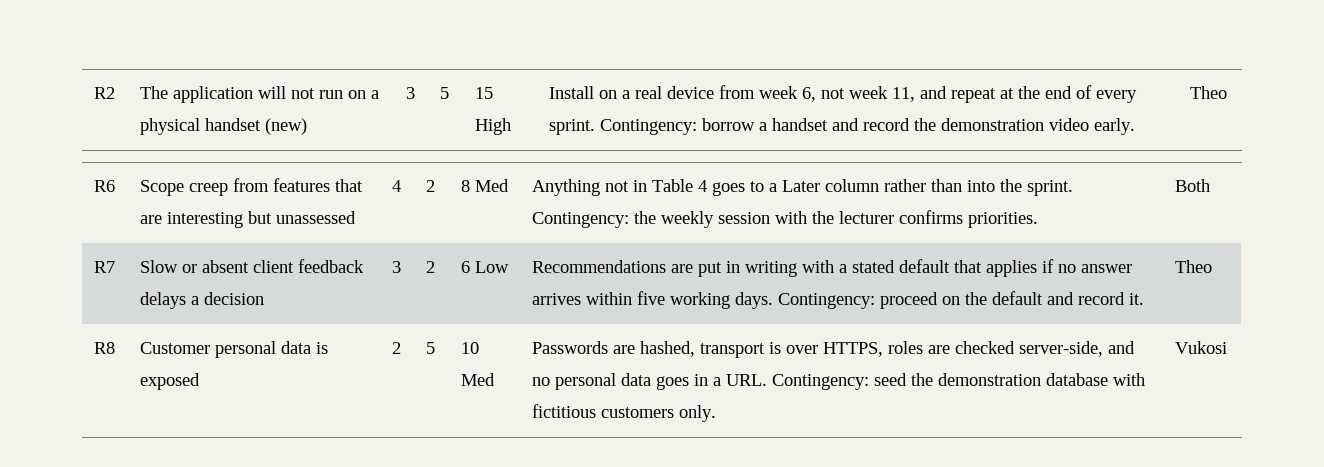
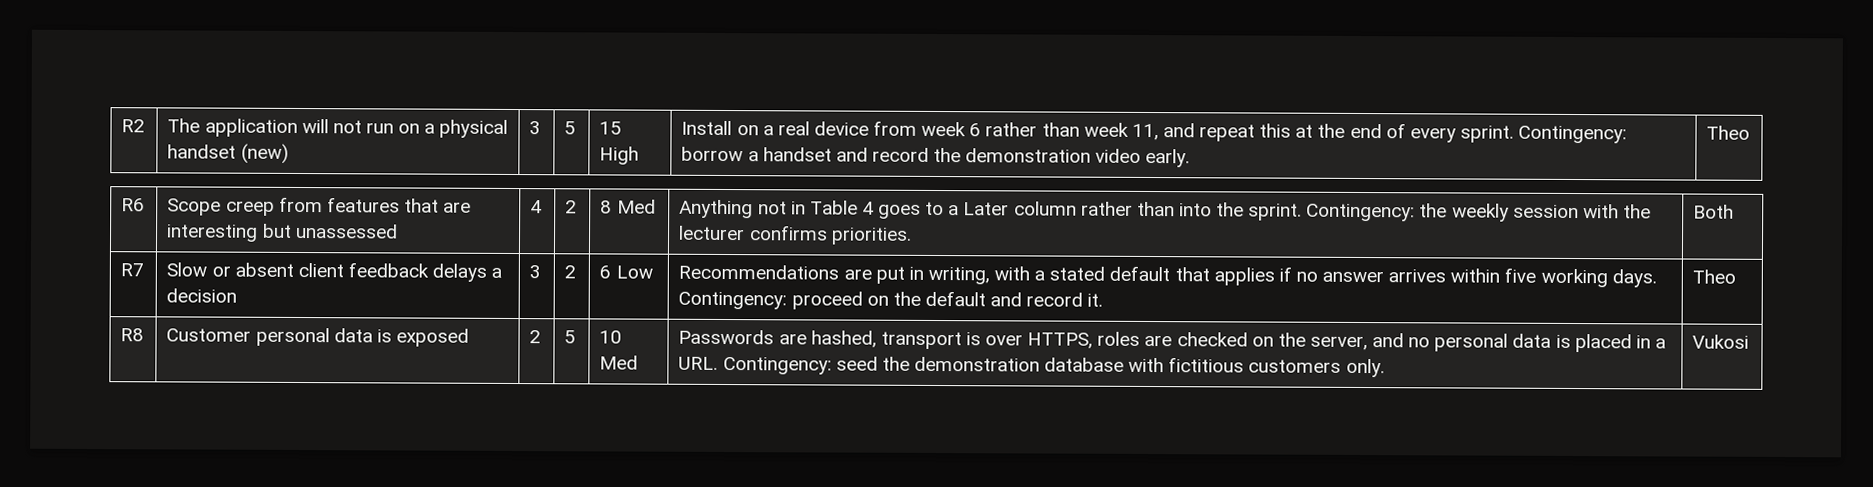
- Install on a real device from week 6, not week 11, and repeat at the end of every sprint.
+ Install on a real device from week 6 rather than week 11, and repeat this at the end of every sprint.
- Recommendations are put in writing with a stated default that applies if no answer arrives within five working days.
+ Recommendations are put in writing, with a stated default that applies if no answer arrives within five working days.
- Passwords are hashed, transport is over HTTPS, roles are checked server-side, and no personal data goes in a URL. Contingency: seed the demonstration database with fictitious customers only.
+ Passwords are hashed, transport is over HTTPS, roles are checked on the server, and no personal data is placed in a URL. Contingency: seed the demonstration database with fictitious customers only.

